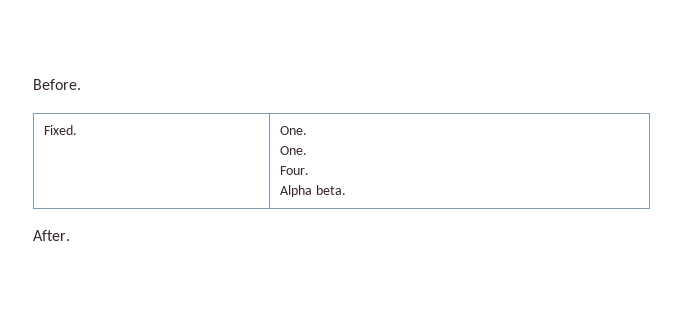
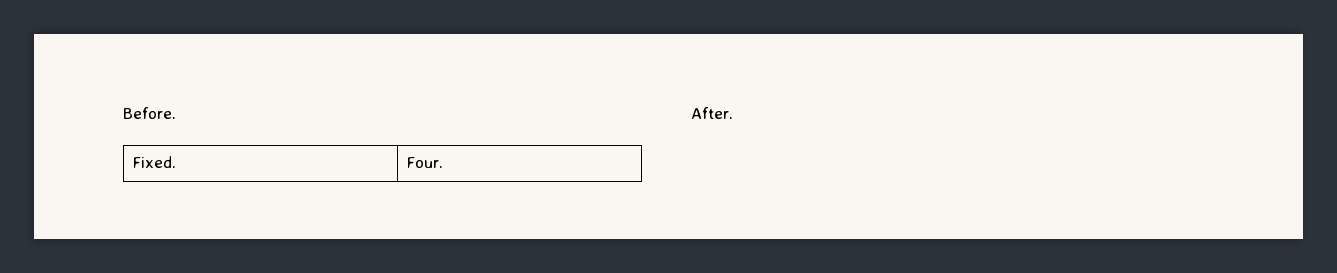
- Fixed. | One.
- One.
- Four.
- Alpha beta.
+ Fixed. | Four.

